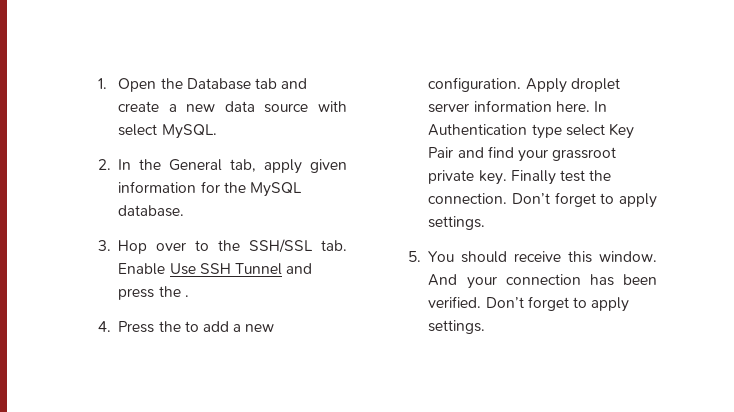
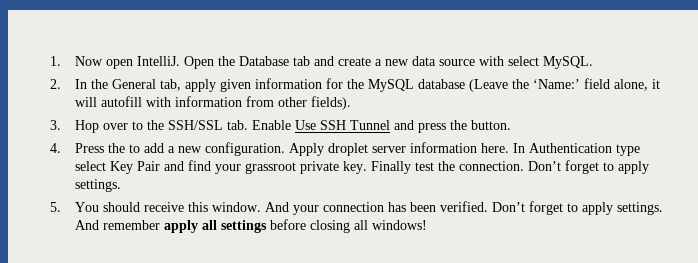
- 1. Open the Database tab and create a new data source with select MySQL.
+ 1. Now open IntelliJ. Open the Database tab and create a new data source with select MySQL.
- 2. In the General tab, apply given information for the MySQL database.
+ 2. In the General tab, apply given information for the MySQL database (Leave the ‘Name:’ field alone, it will autofill with information from other fields).
- 3. Hop over to the SSH/SSL tab. Enable Use SSH Tunnel and press the .
+ 3. Hop over to the SSH/SSL tab. Enable Use SSH Tunnel and press the button.
+ And remember apply all settings before closing all windows!

